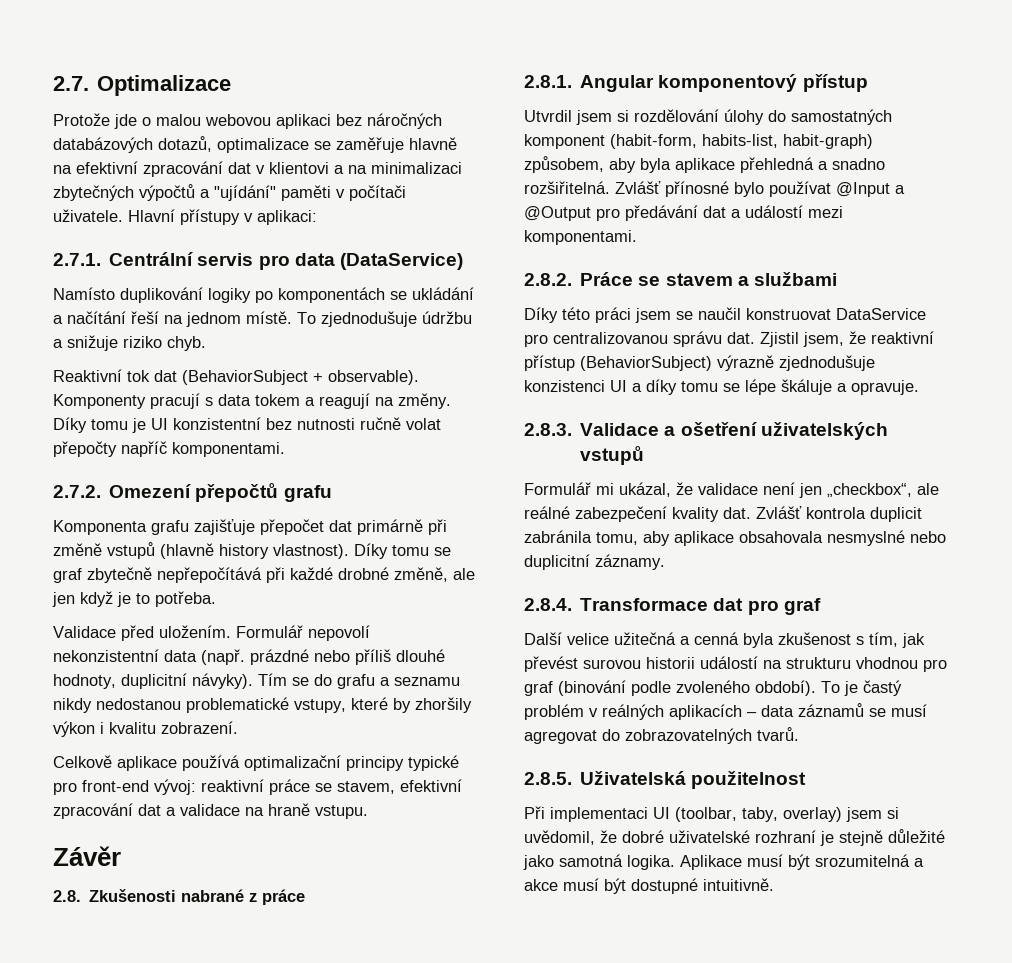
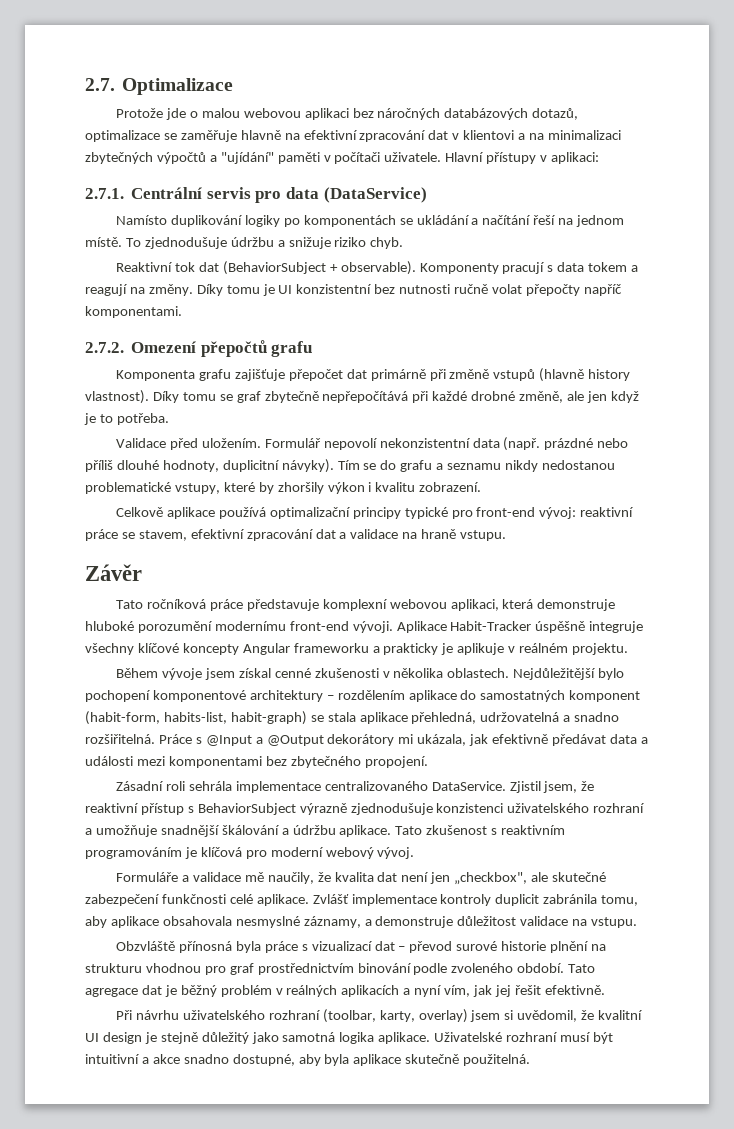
- 2.8. Zkušenosti nabrané z práce
- 2.8.1. Angular komponentový přístup
- Utvrdil jsem si rozdělování úlohy do samostatných komponent (habit-form, habits-list, habit-graph) způsobem, aby byla aplikace přehledná a snadno rozšiřitelná. Zvlášť přínosné bylo používat @Input a @Output pro předávání dat a událostí mezi komponentami.
- 2.8.2. Práce se stavem a službami
- Díky této práci jsem se naučil konstruovat DataService pro centralizovanou správu dat.
+ Tato ročníková práce představuje komplexní webovou aplikaci, která demonstruje hluboké porozumění modernímu front-end vývoji. Aplikace Habit-Tracker úspěšně integruje všechny klíčové koncepty Angular frameworku a prakticky je aplikuje v reálném projektu.
+ Během vývoje jsem získal cenné zkušenosti v několika oblastech. Nejdůležitější bylo pochopení komponentové architektury – rozdělením aplikace do samostatných komponent (habit-form, habits-list, habit-graph) se stala aplikace přehledná, udržovatelná a snadno rozšiřitelná. Práce s @Input a @Output dekorátory mi ukázala, jak efektivně předávat data a události mezi komponentami bez zbytečného propojení.
+ Zásadní roli sehrála implementace centralizovaného DataService.
- Zjistil jsem, že reaktivní přístup (BehaviorSubject) výrazně zjednodušuje konzistenci UI a díky tomu se lépe škáluje a opravuje.
- 2.8.3. Validace a ošetření uživatelských vstupů
- Formulář mi ukázal, že validace není jen „checkbox“, ale reálné zabezpečení kvality dat. Zvlášť kontrola duplicit zabránila tomu, aby aplikace obsahovala nesmyslné nebo duplicitní záznamy.
- 2.8.4. Transformace dat pro graf
- Další velice užitečná a cenná byla zkušenost s tím, jak převést surovou historii událostí na strukturu vhodnou pro graf (binování podle zvoleného období). To je častý problém v reálných aplikacích – data záznamů se musí agregovat do zobrazovatelných tvarů.
- 2.8.5. Uživatelská použitelnost
- Při implementaci UI (toolbar, taby, overlay) jsem si uvědomil, že dobré uživatelské rozhraní je stejně důležité jako samotná logika. Aplikace musí být srozumitelná a akce musí být dostupné intuitivně.
+ Zjistil jsem, že reaktivní přístup s BehaviorSubject výrazně zjednodušuje konzistenci uživatelského rozhraní a umožňuje snadnější škálování a údržbu aplikace. Tato zkušenost s reaktivním programováním je klíčová pro moderní webový vývoj.
+ Formuláře a validace mě naučily, že kvalita dat není jen „checkbox", ale skutečné zabezpečení funkčnosti celé aplikace. Zvlášť implementace kontroly duplicit zabránila tomu, aby aplikace obsahovala nesmyslné záznamy, a demonstruje důležitost validace na vstupu.
+ Obzvláště přínosná byla práce s vizualizací dat – převod surové historie plnění na strukturu vhodnou pro graf prostřednictvím binování podle zvoleného období. Tato agregace dat je běžný problém v reálných aplikacích a nyní vím, jak jej řešit efektivně.
+ Při návrhu uživatelského rozhraní (toolbar, karty, overlay) jsem si uvědomil, že kvalitní UI design je stejně důležitý jako samotná logika aplikace. Uživatelské rozhraní musí být intuitivní a akce snadno dostupné, aby byla aplikace skutečně použitelná.

